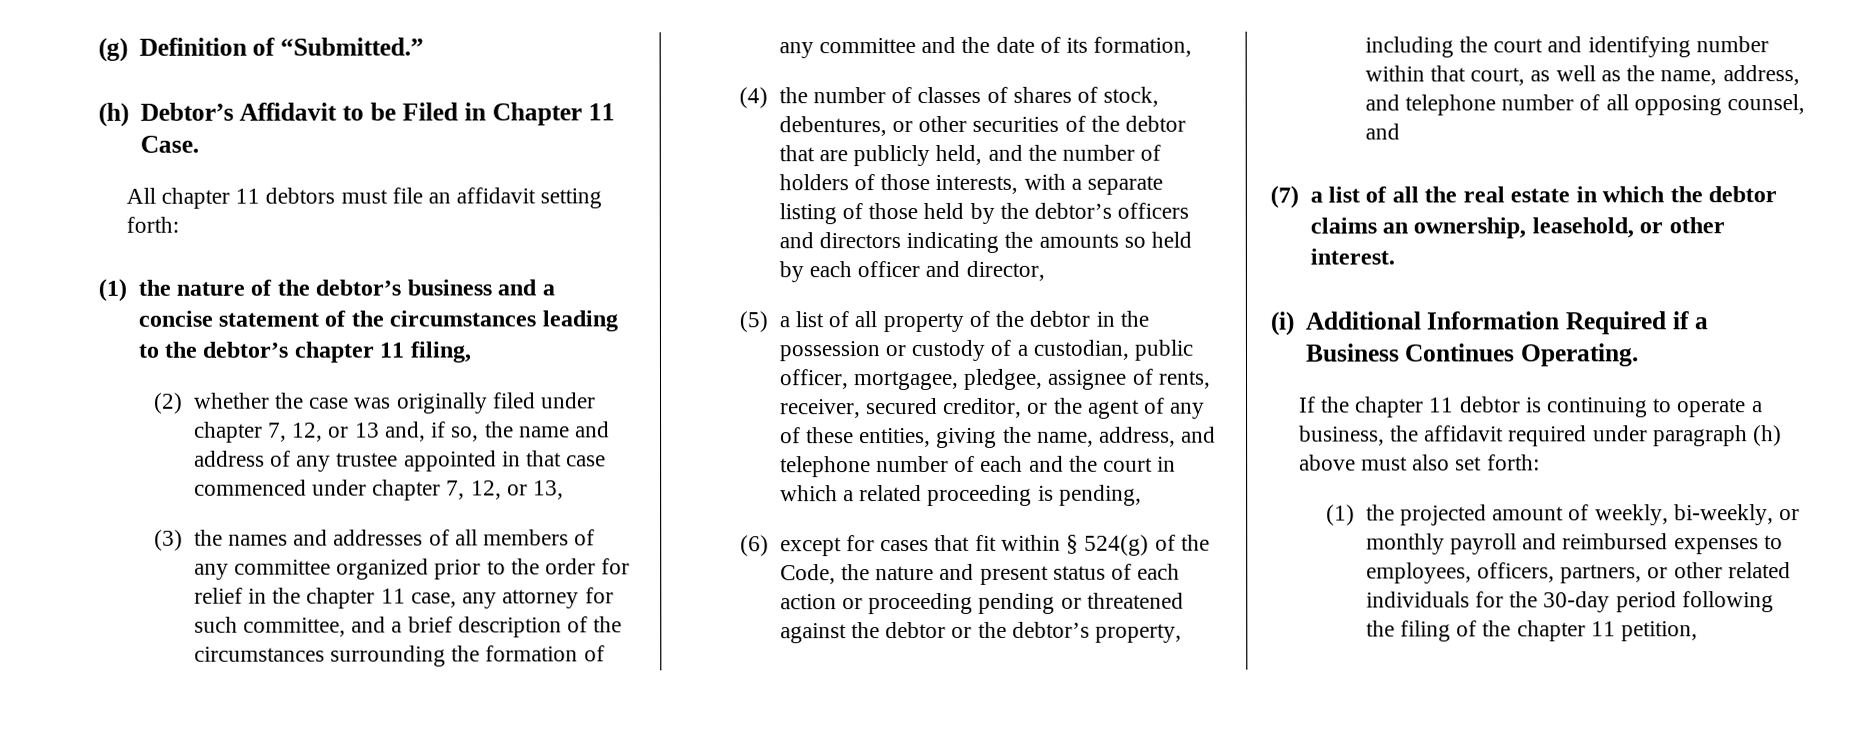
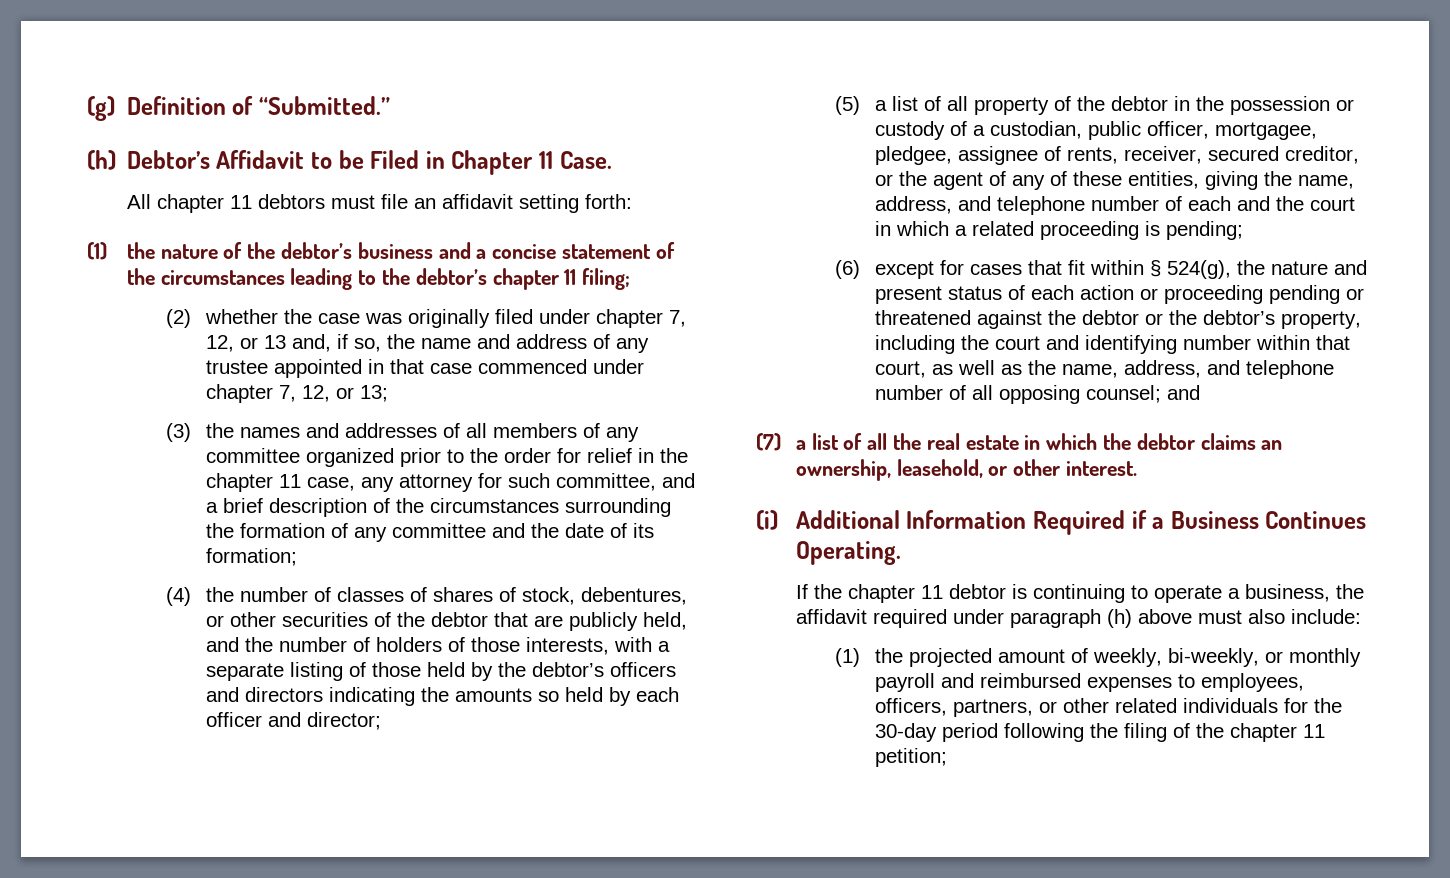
- (1) the nature of the debtor’s business and a concise statement of the circumstances leading to the debtor’s chapter 11 filing,
+ (1) the nature of the debtor’s business and a concise statement of the circumstances leading to the debtor’s chapter 11 filing;
- (2) whether the case was originally filed under chapter 7, 12, or 13 and, if so, the name and address of any trustee appointed in that case commenced under chapter 7, 12, or 13,
+ (2) whether the case was originally filed under chapter 7, 12, or 13 and, if so, the name and address of any trustee appointed in that case commenced under chapter 7, 12, or 13;
- (3) the names and addresses of all members of any committee organized prior to the order for relief in the chapter 11 case, any attorney for such committee, and a brief description of the circumstances surrounding the formation of any committee and the date of its formation,
+ (3) the names and addresses of all members of any committee organized prior to the order for relief in the chapter 11 case, any attorney for such committee, and a brief description of the circumstances surrounding the formation of any committee and the date of its formation;
- (4) the number of classes of shares of stock, debentures, or other securities of the debtor that are publicly held, and the number of holders of those interests, with a separate listing of those held by the debtor’s officers and directors indicating the amounts so held by each officer and director,
+ (4) the number of classes of shares of stock, debentures, or other securities of the debtor that are publicly held, and the number of holders of those interests, with a separate listing of those held by the debtor’s officers and directors indicating the amounts so held by each officer and director;
- (5) a list of all property of the debtor in the possession or custody of a custodian, public officer, mortgagee, pledgee, assignee of rents, receiver, secured creditor, or the agent of any of these entities, giving the name, address, and telephone number of each and the court in which a related proceeding is pending,
+ (5) a list of all property of the debtor in the possession or custody of a custodian, public officer, mortgagee, pledgee, assignee of rents, receiver, secured creditor, or the agent of any of these entities, giving the name, address, and telephone number of each and the court in which a related proceeding is pending;
- (6) except for cases that fit within § 524(g) of the Code, the nature and present status of each action or proceeding pending or threatened against the debtor or the debtor’s property, including the court and identifying number within that court, as well as the name, address, and telephone number of all opposing counsel, and
+ (6) except for cases that fit within § 524(g), the nature and present status of each action or proceeding pending or threatened against the debtor or the debtor’s property, including the court and identifying number within that court, as well as the name, address, and telephone number of all opposing counsel; and
- If the chapter 11 debtor is continuing to operate a business, the affidavit required under paragraph (h) above must also set forth:
+ If the chapter 11 debtor is continuing to operate a business, the affidavit required under paragraph (h) above must also include:
- (1) the projected amount of weekly, bi-weekly, or monthly payroll and reimbursed expenses to employees, officers, partners, or other related individuals for the 30-day period following the filing of the chapter 11 petition,
+ (1) the projected amount of weekly, bi-weekly, or monthly payroll and reimbursed expenses to employees, officers, partners, or other related individuals for the 30-day period following the filing of the chapter 11 petition;

